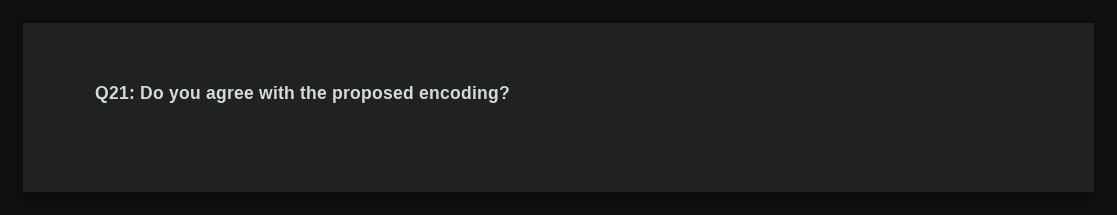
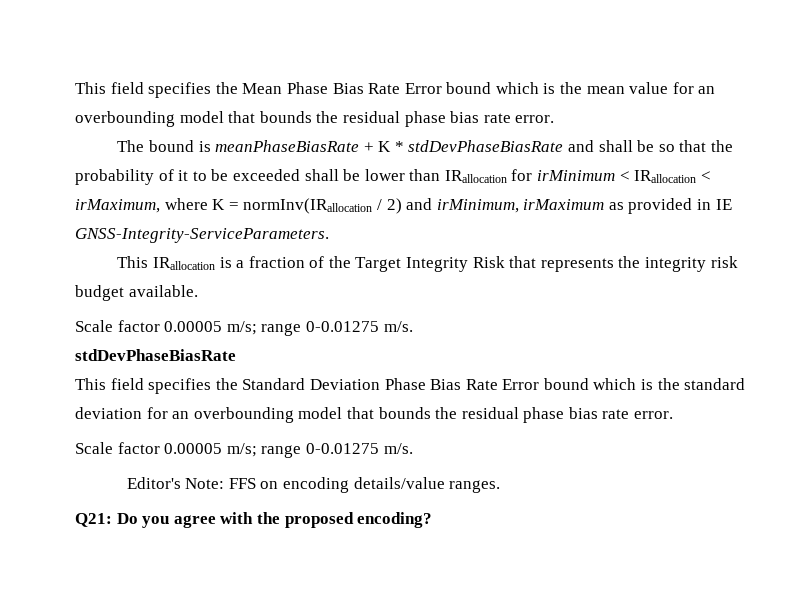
+ This field specifies the Mean Phase Bias Rate Error bound which is the mean value for an overbounding model that bounds the residual phase bias rate error.
+ The bound is meanPhaseBiasRate + K * stdDevPhaseBiasRate and shall be so that the probability of it to be exceeded shall be lower than IRallocation for irMinimum < IRallocation < irMaximum, where K = normInv(IRallocation / 2) and irMinimum, irMaximum as provided in IE GNSS-Integrity-ServiceParameters.
+ This IRallocation is a fraction of the Target Integrity Risk that represents the integrity risk budget available.
+ Scale factor 0.00005 m/s; range 0-0.01275 m/s.
+ stdDevPhaseBiasRate
+ This field specifies the Standard Deviation Phase Bias Rate Error bound which is the standard deviation for an overbounding model that bounds the residual phase bias rate error.
+ Scale factor 0.00005 m/s; range 0-0.01275 m/s.
+ Editor's Note: FFS on encoding details/value ranges.

